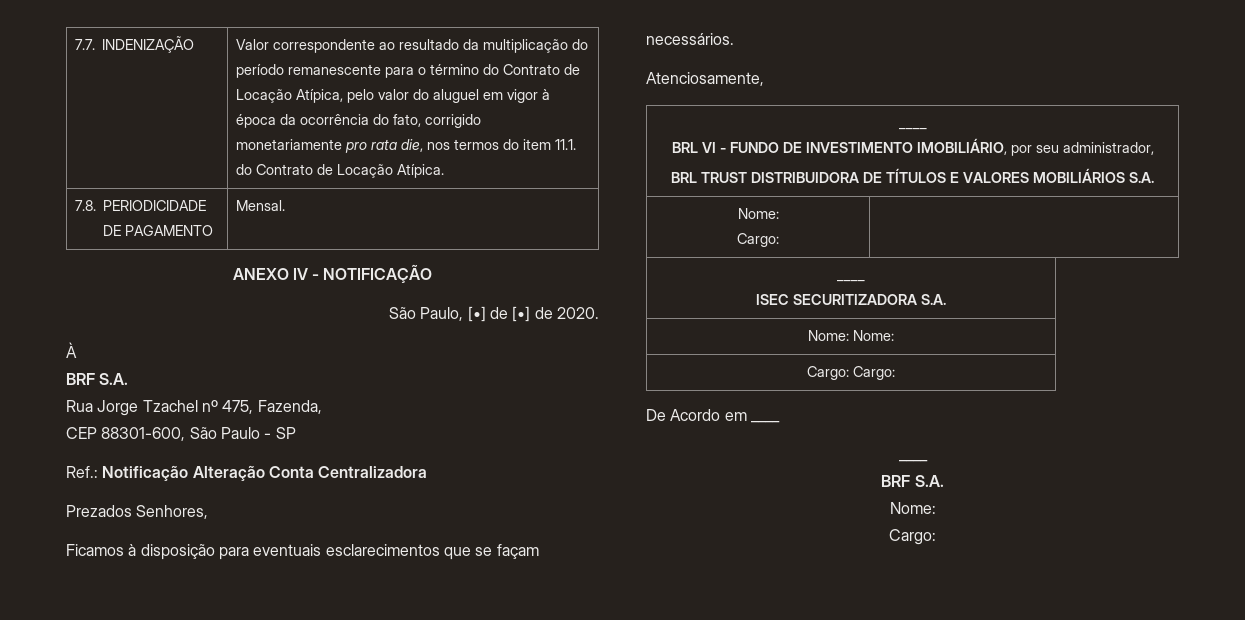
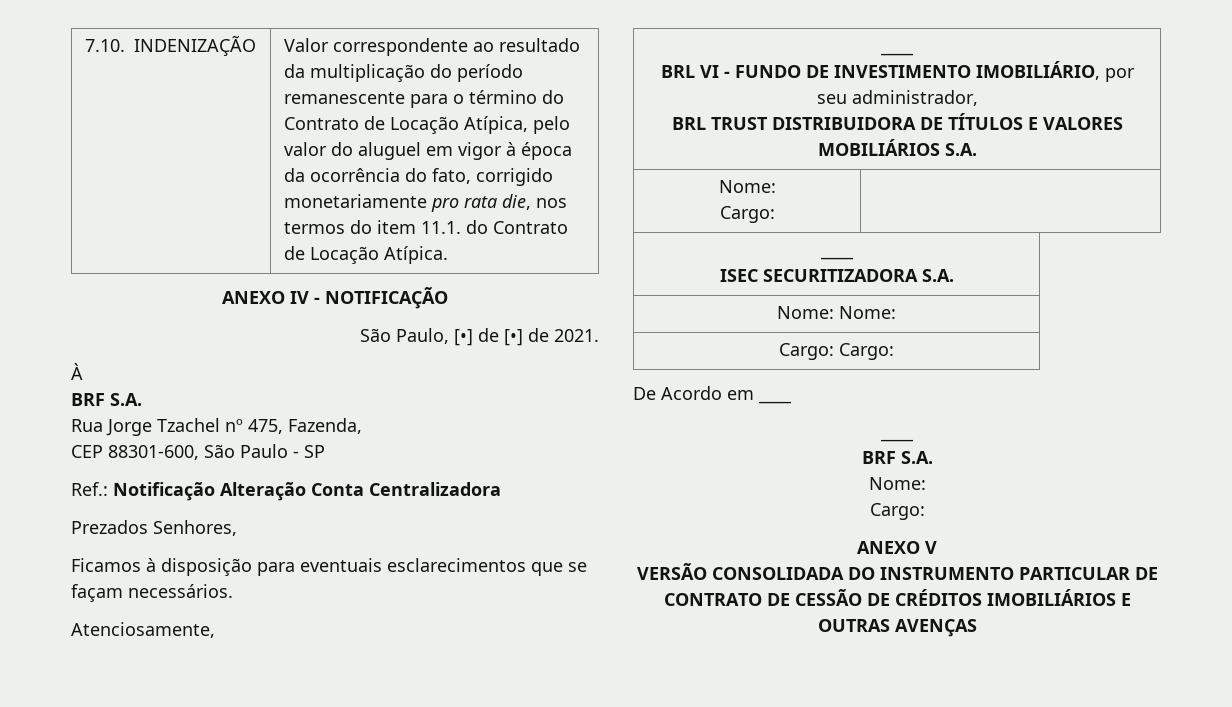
- 7.7. INDENIZAÇÃO
+ 7.10. INDENIZAÇÃO
- 7.8. PERIODICIDADE DE PAGAMENTO | Mensal.
- São Paulo, [•] de [•] de 2020.
+ São Paulo, [•] de [•] de 2021.
+ ANEXO V
+ VERSÃO CONSOLIDADA DO INSTRUMENTO PARTICULAR DE CONTRATO DE CESSÃO DE CRÉDITOS IMOBILIÁRIOS E OUTRAS AVENÇAS

